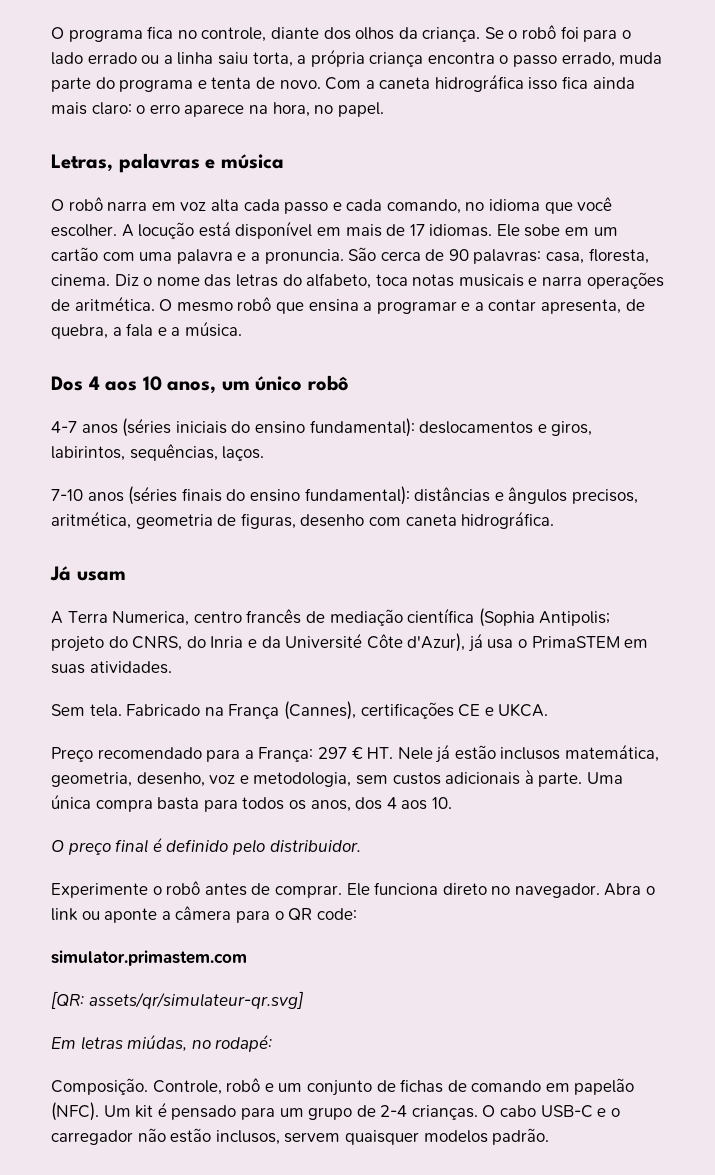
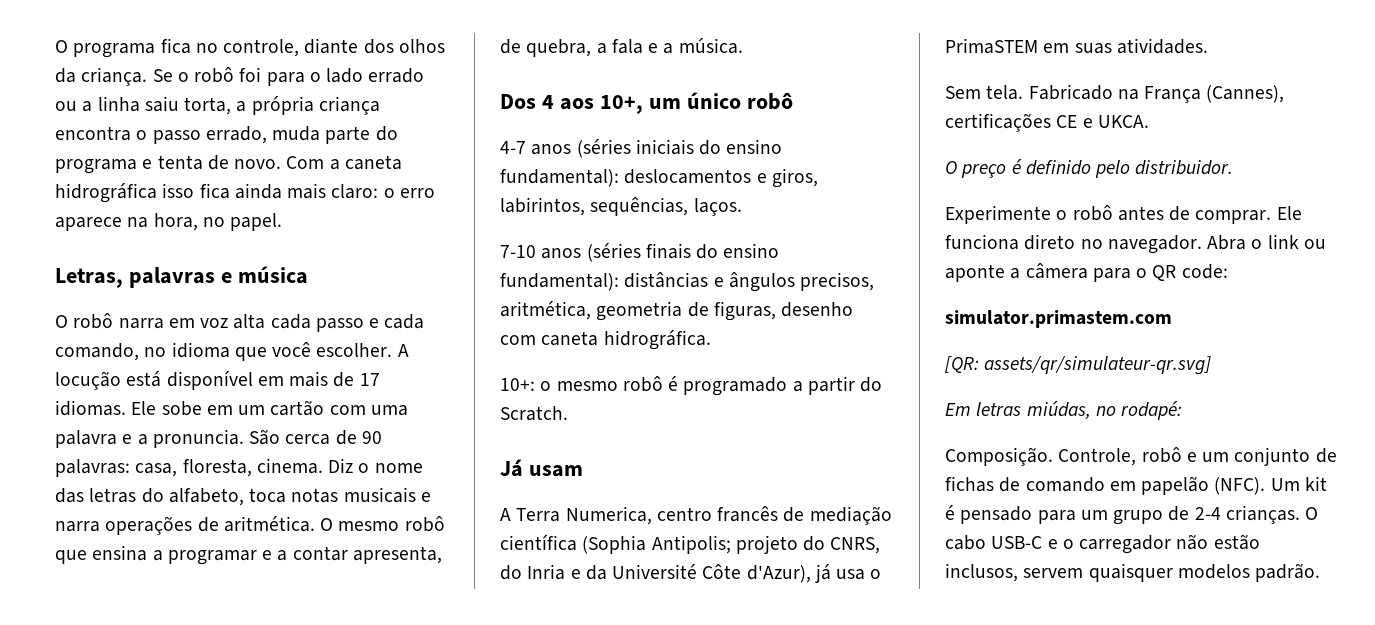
- Dos 4 aos 10 anos, um único robô
+ Dos 4 aos 10+, um único robô
+ 10+: o mesmo robô é programado a partir do Scratch.
- Preço recomendado para a França: 297 € HT. Nele já estão inclusos matemática, geometria, desenho, voz e metodologia, sem custos adicionais à parte. Uma única compra basta para todos os anos, dos 4 aos 10.
- O preço final é definido pelo distribuidor.
+ O preço é definido pelo distribuidor.

